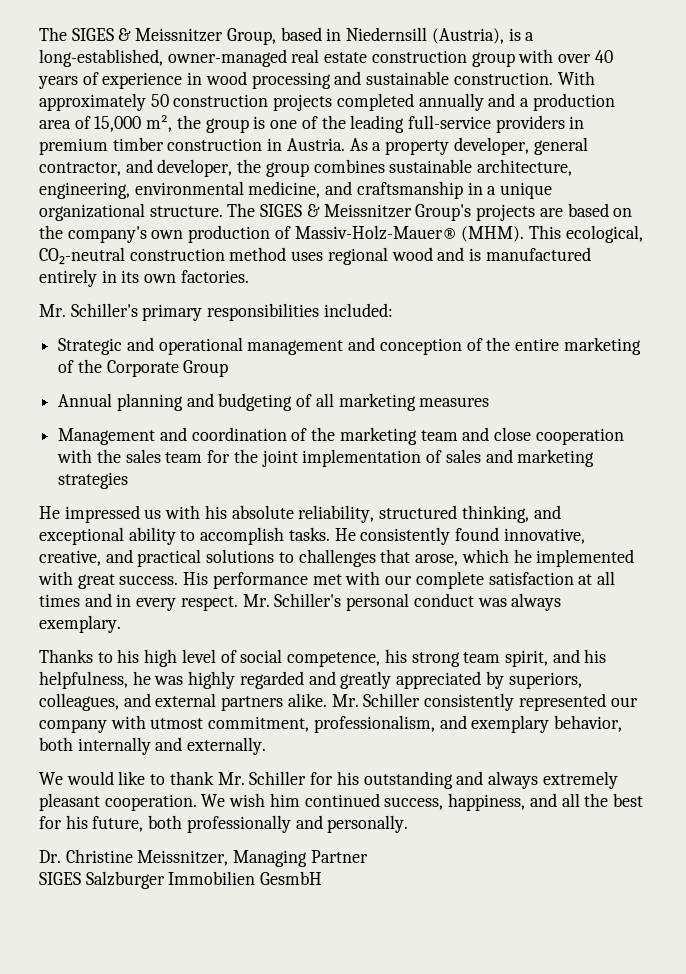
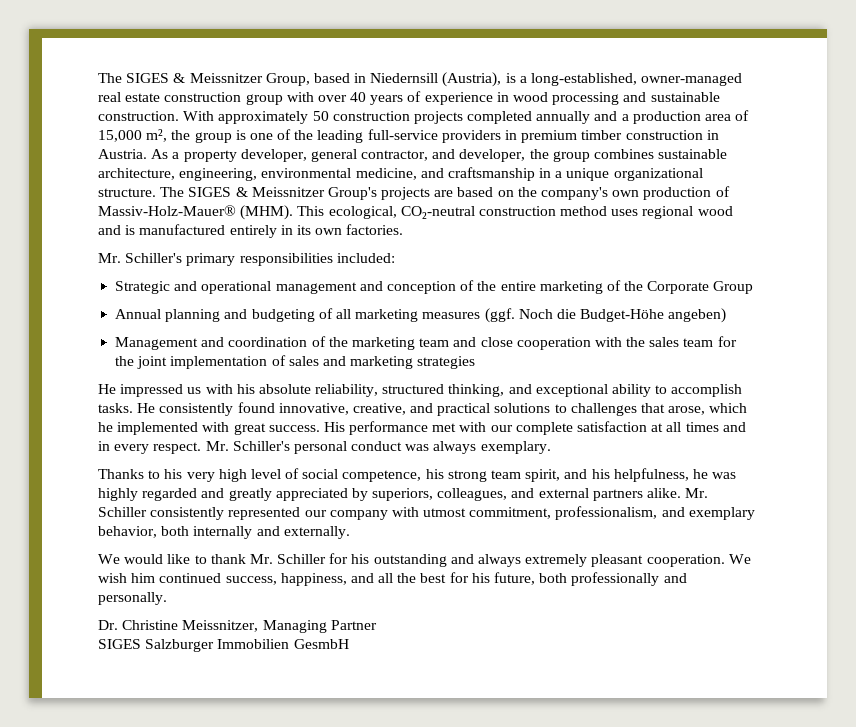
- Annual planning and budgeting of all marketing measures
+ Annual planning and budgeting of all marketing measures (ggf. Noch die Budget-Höhe angeben)
- Thanks to his high level of social competence, his strong team spirit, and his helpfulness, he was highly regarded and greatly appreciated by superiors, colleagues, and external partners alike.
+ Thanks to his very high level of social competence, his strong team spirit, and his helpfulness, he was highly regarded and greatly appreciated by superiors, colleagues, and external partners alike.

